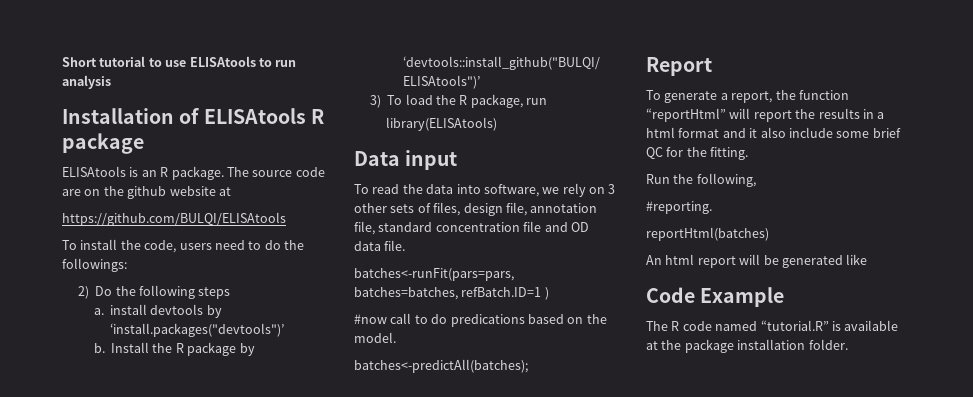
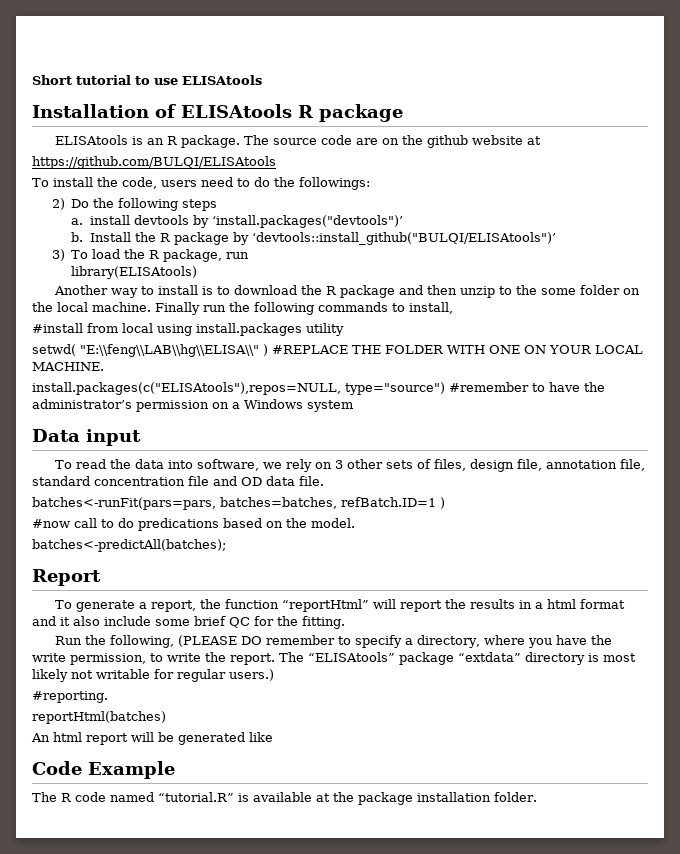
- Short tutorial to use ELISAtools to run analysis
+ Short tutorial to use ELISAtools
+ Another way to install is to download the R package and then unzip to the some folder on the local machine. Finally run the following commands to install,
+ #install from local using install.packages utility
+ setwd( "E:\\feng\\LAB\\hg\\ELISA\\" ) #REPLACE THE FOLDER WITH ONE ON YOUR LOCAL MACHINE.
+ install.packages(c("ELISAtools"),repos=NULL, type="source") #remember to have the administrator’s permission on a Windows system
- Run the following,
+ Run the following, (PLEASE DO remember to specify a directory, where you have the write permission, to write the report. The “ELISAtools” package “extdata” directory is most likely not writable for regular users.)

